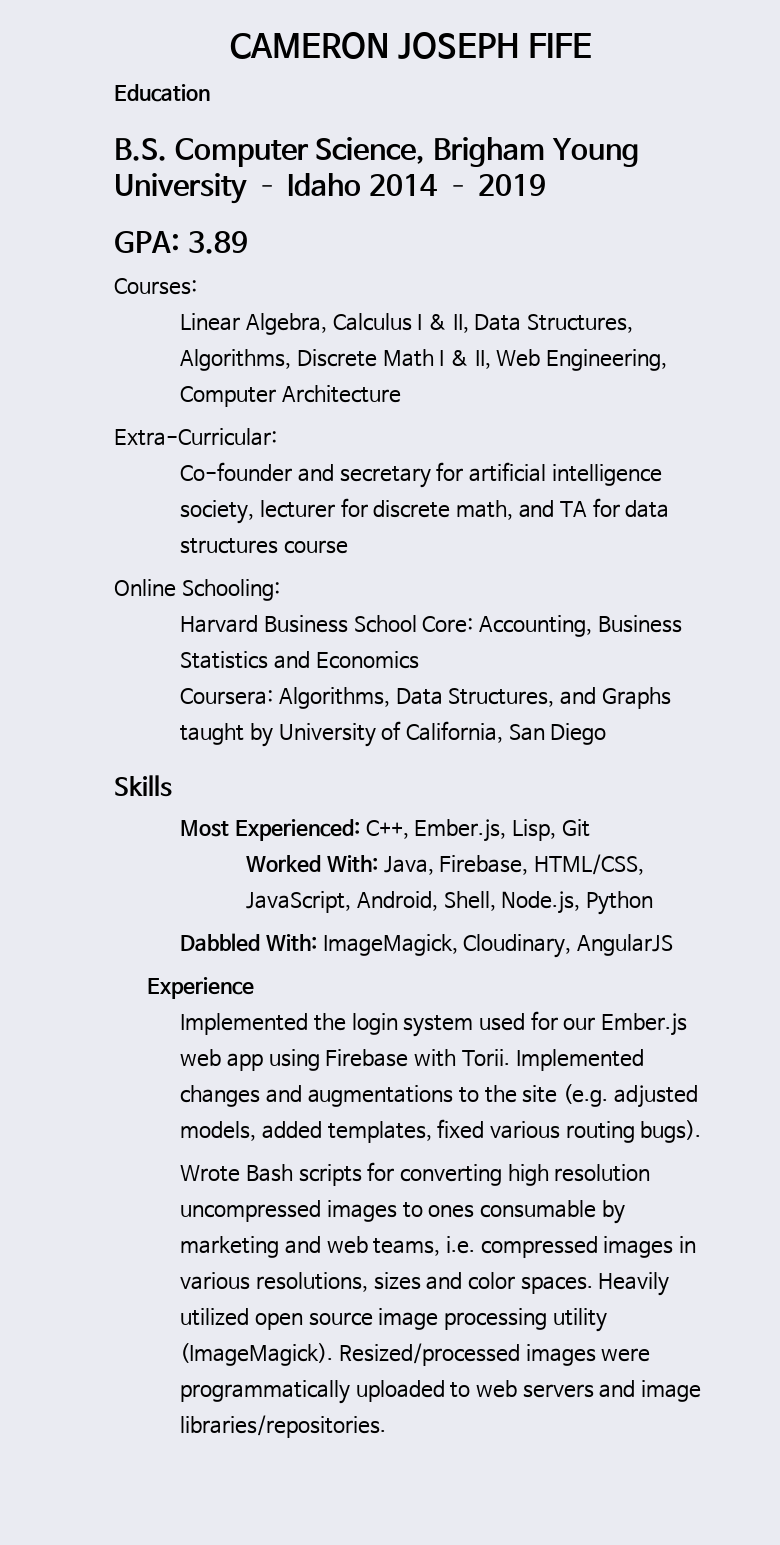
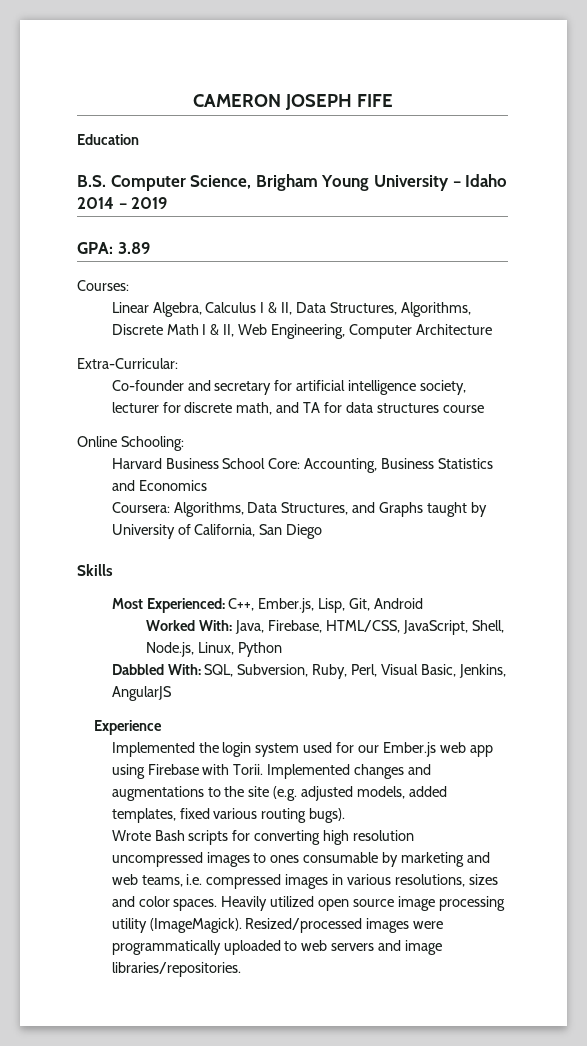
- Most Experienced: C++, Ember.js, Lisp, Git
+ Most Experienced: C++, Ember.js, Lisp, Git, Android
- Worked With: Java, Firebase, HTML/CSS, JavaScript, Android, Shell, Node.js, Python
+ Worked With: Java, Firebase, HTML/CSS, JavaScript, Shell, Node.js, Linux, Python
- Dabbled With: ImageMagick, Cloudinary, AngularJS
+ Dabbled With: SQL, Subversion, Ruby, Perl, Visual Basic, Jenkins, AngularJS

